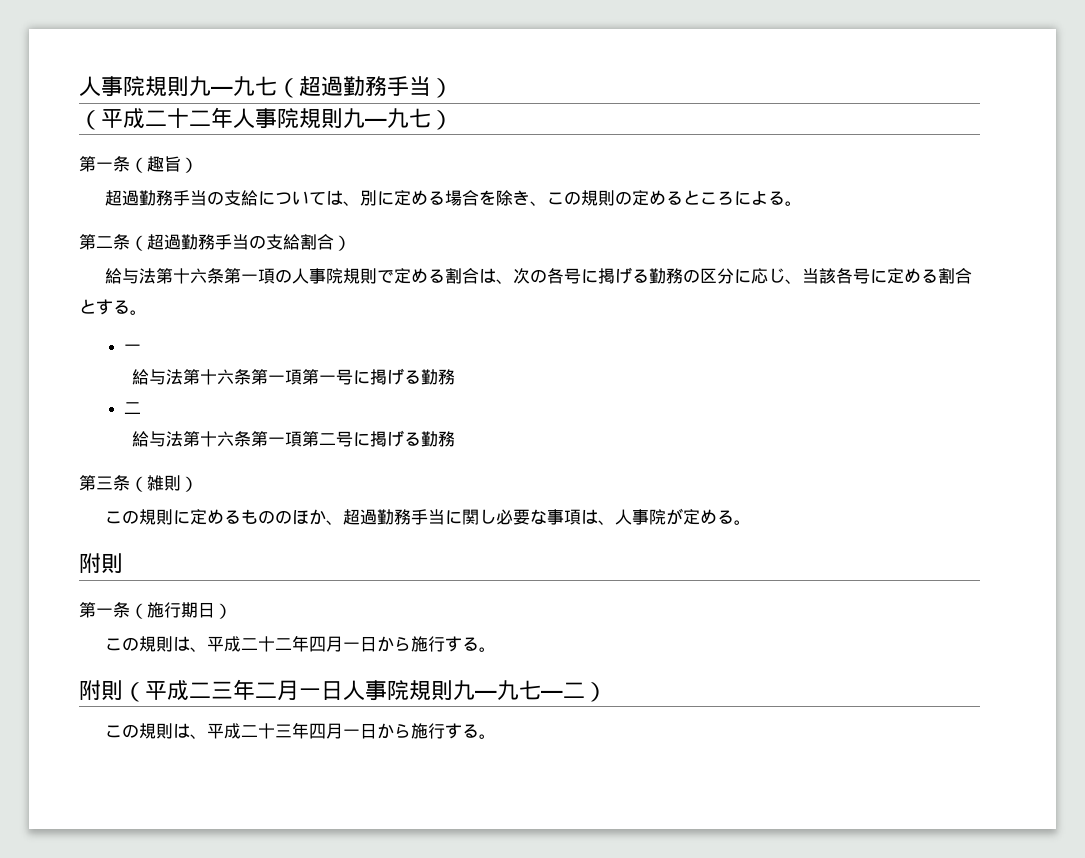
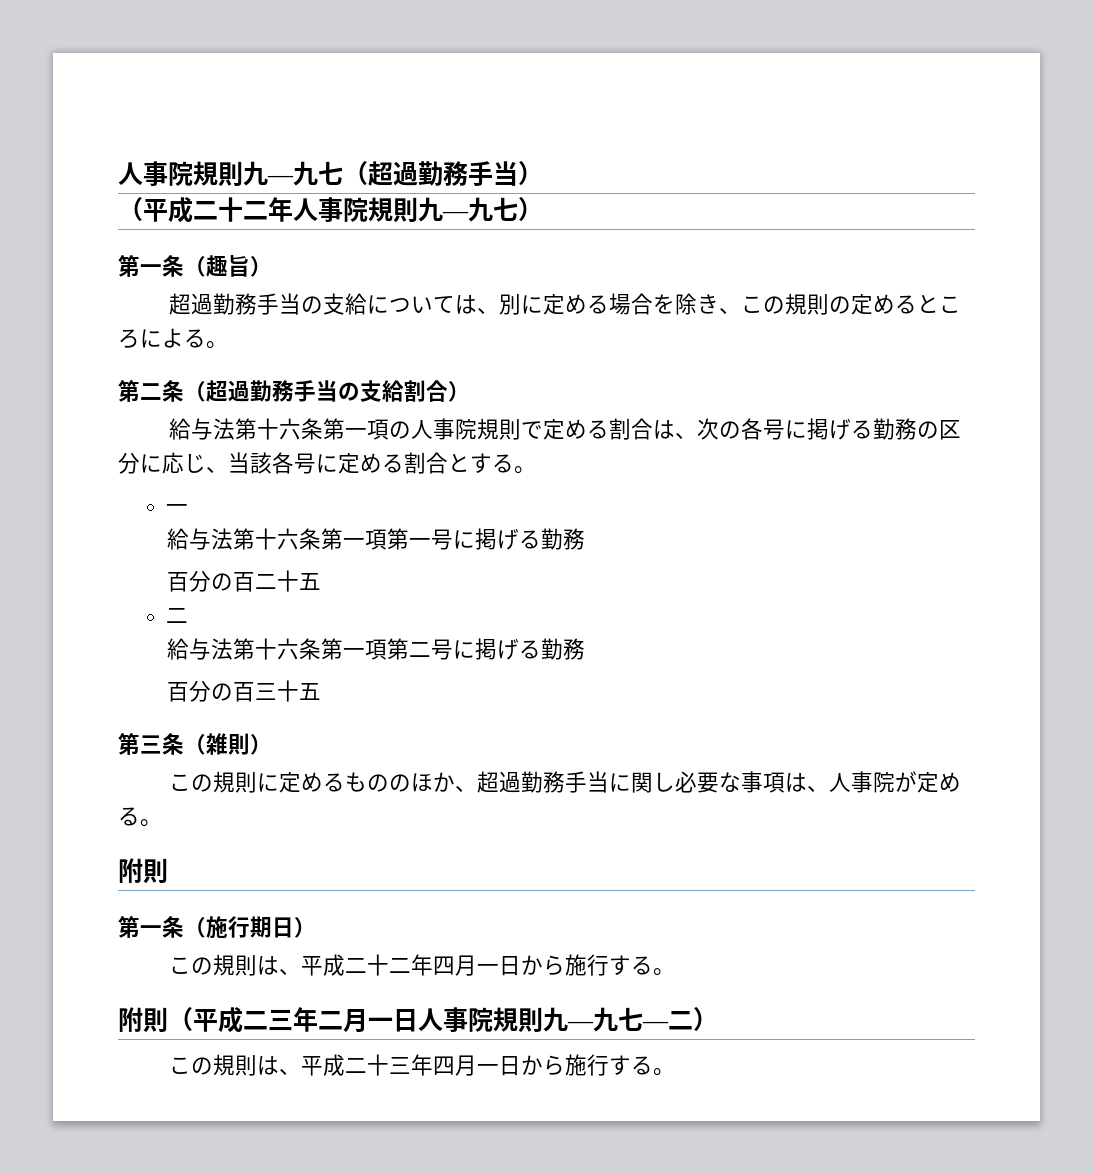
+ 百分の百二十五
+ 百分の百三十五

